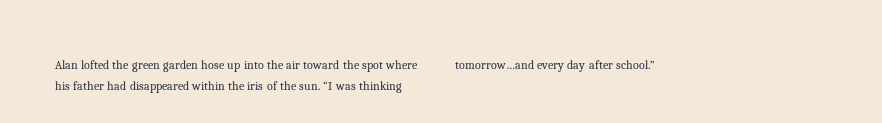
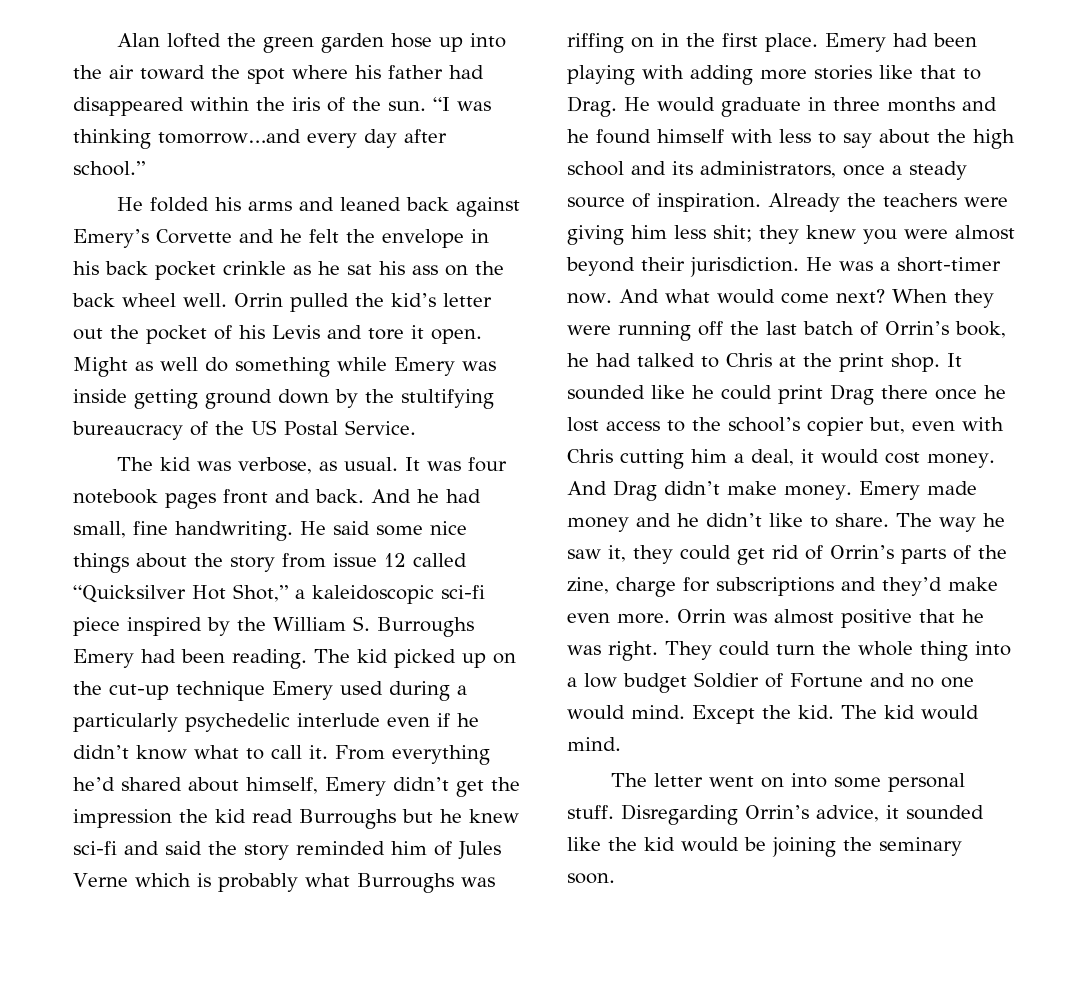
+ He folded his arms and leaned back against Emery’s Corvette and he felt the envelope in his back pocket crinkle as he sat his ass on the back wheel well. Orrin pulled the kid’s letter out the pocket of his Levis and tore it open. Might as well do something while Emery was inside getting ground down by the stultifying bureaucracy of the US Postal Service.
+ The kid was verbose, as usual. It was four notebook pages front and back. And he had small, fine handwriting. He said some nice things about the story from issue 12 called “Quicksilver Hot Shot,” a kaleidoscopic sci-fi piece inspired by the William S. Burroughs Emery had been reading. The kid picked up on the cut-up technique Emery used during a particularly psychedelic interlude even if he didn’t know what to call it. From everything he’d shared about himself, Emery didn’t get the impression the kid read Burroughs but he knew sci-fi and said the story reminded him of Jules Verne which is probably what Burroughs was riffing on in the first place. Emery had been playing with adding more stories like that to Drag. He would graduate in three months and he found himself with less to say about the high school and its administrators, once a steady source of inspiration. Already the teachers were giving him less shit; they knew you were almost beyond their jurisdiction. He was a short-timer now. And what would come next? When they were running off the last batch of Orrin’s book, he had talked to Chris at the print shop. It sounded like he could print Drag there once he lost access to the school’s copier but, even with Chris cutting him a deal, it would cost money. And Drag didn’t make money. Emery made money and he didn’t like to share. The way he saw it, they could get rid of Orrin’s parts of the zine, charge for subscriptions and they’d make even more. Orrin was almost positive that he was right. They could turn the whole thing into a low budget Soldier of Fortune and no one would mind. Except the kid. The kid would mind.
+ The letter went on into some personal stuff. Disregarding Orrin’s advice, it sounded like the kid would be joining the seminary soon.

